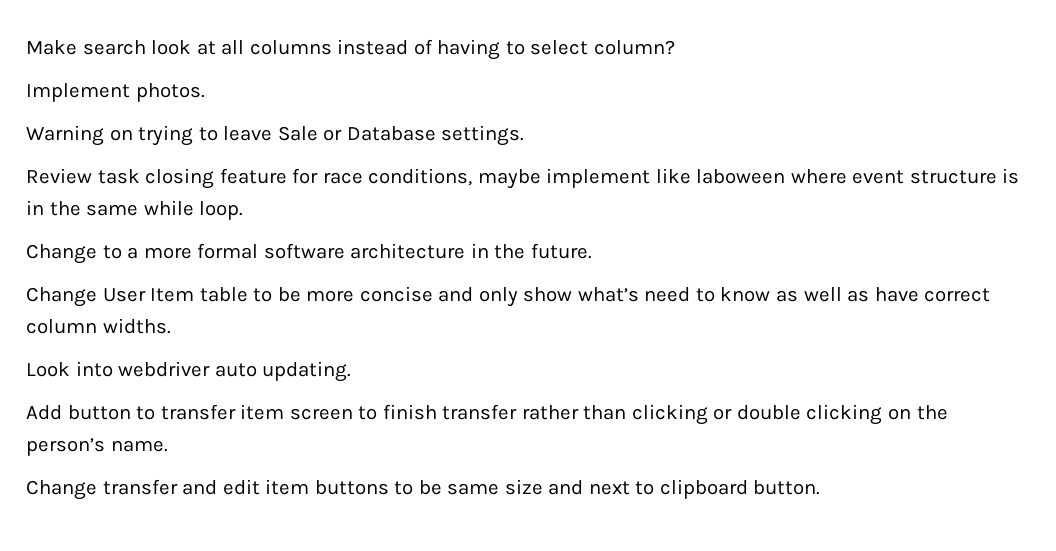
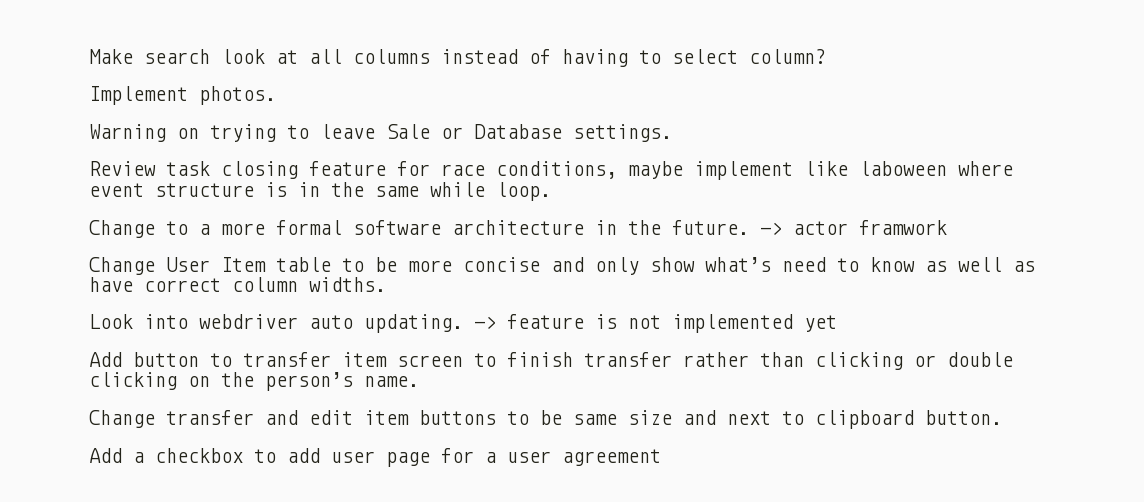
+ -> actor framwork
+ -> feature is not implemented yet
+ Add a checkbox to add user page for a user agreement

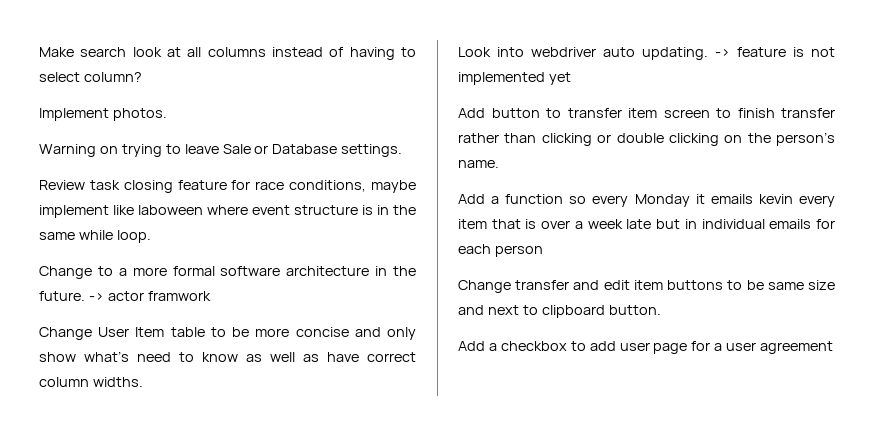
+ Add a function so every Monday it emails kevin every item that is over a week late but in individual emails for each person

